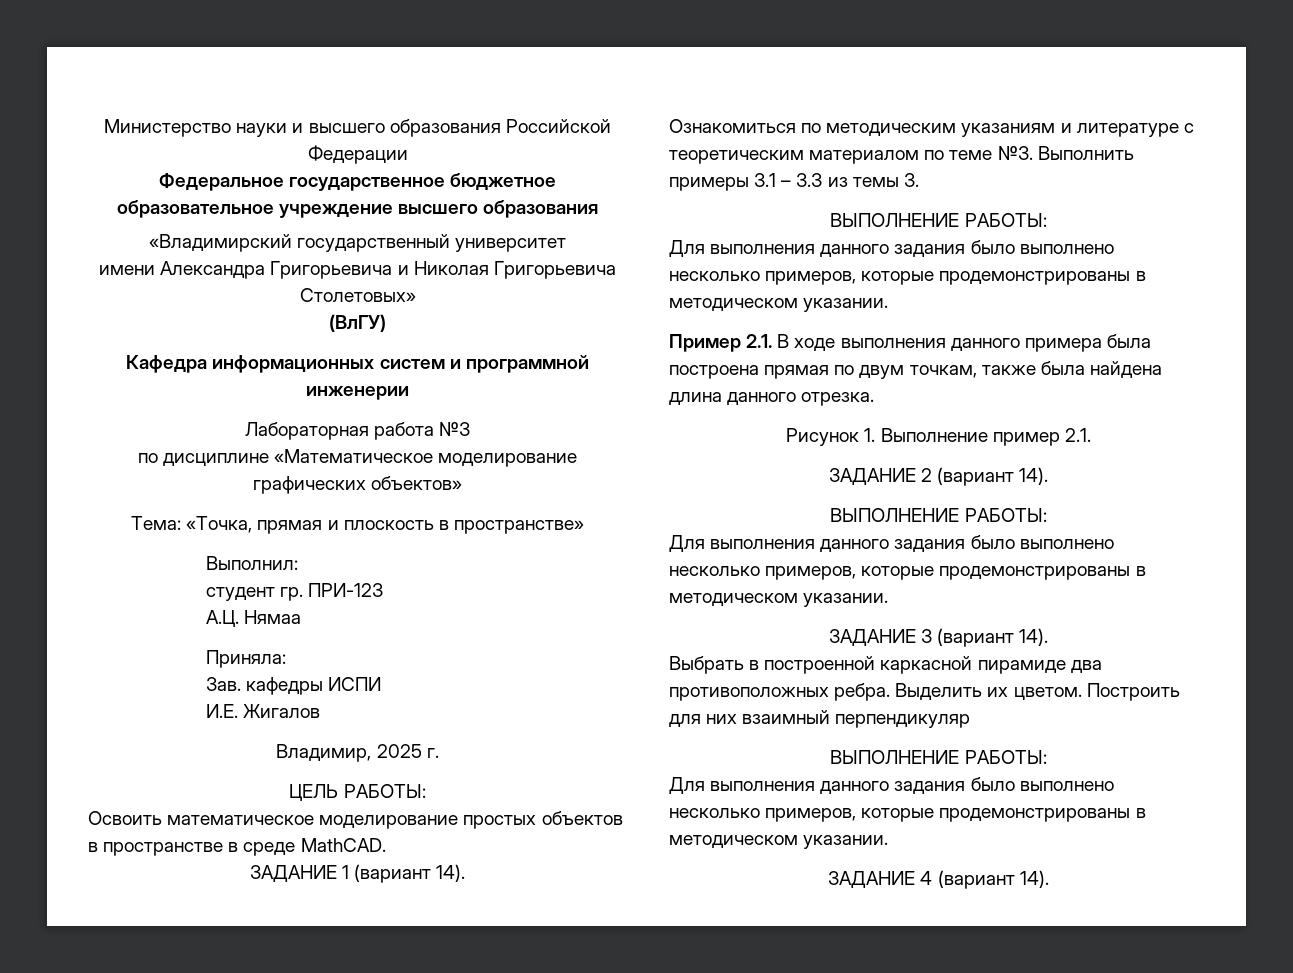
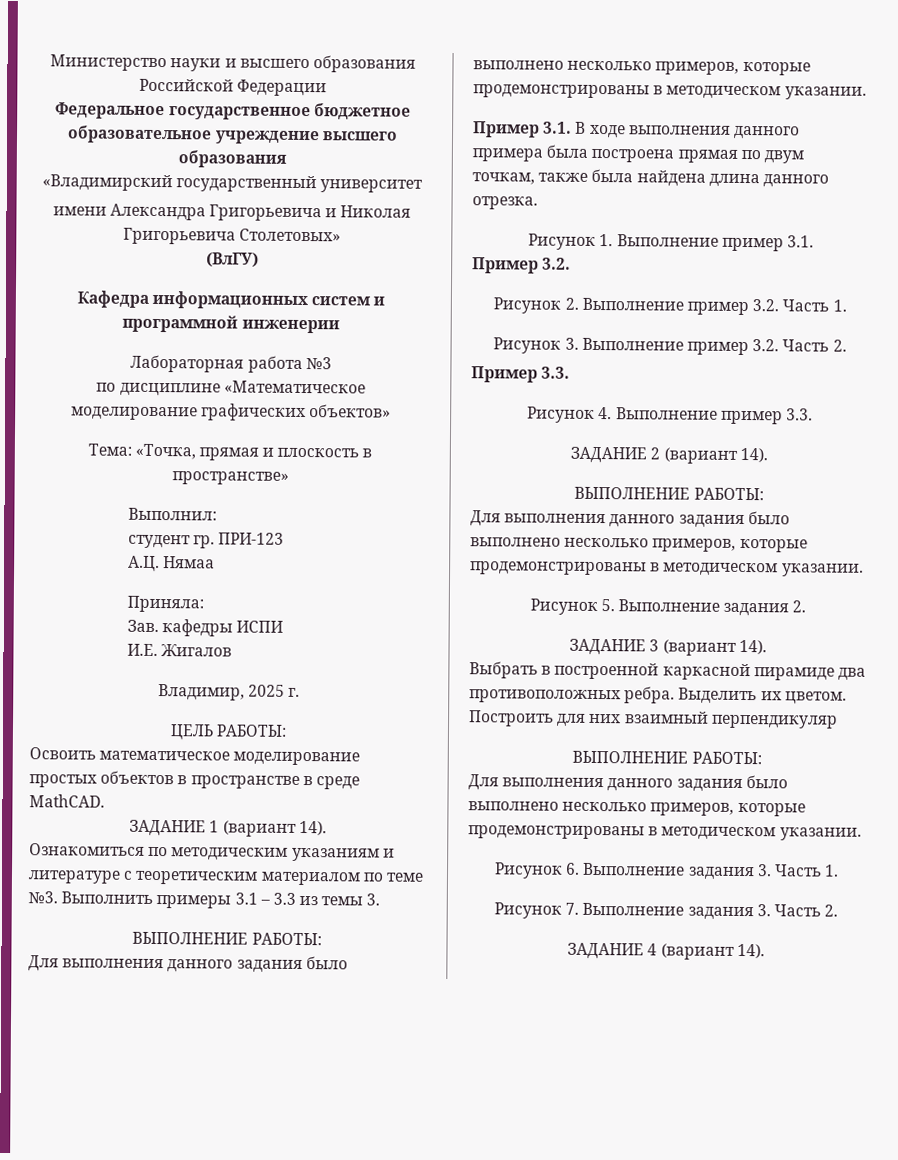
- Пример 2.1. В ходе выполнения данного примера была построена прямая по двум точкам, также была найдена длина данного отрезка.
+ Пример 3.1. В ходе выполнения данного примера была построена прямая по двум точкам, также была найдена длина данного отрезка.
- Рисунок 1. Выполнение пример 2.1.
+ Рисунок 1. Выполнение пример 3.1.
+ Пример 3.2.
+ Рисунок 2. Выполнение пример 3.2. Часть 1.
+ Рисунок 3. Выполнение пример 3.2. Часть 2.
+ Пример 3.3.
+ Рисунок 4. Выполнение пример 3.3.
+ Рисунок 5. Выполнение задания 2.
+ Рисунок 6. Выполнение задания 3. Часть 1.
+ Рисунок 7. Выполнение задания 3. Часть 2.

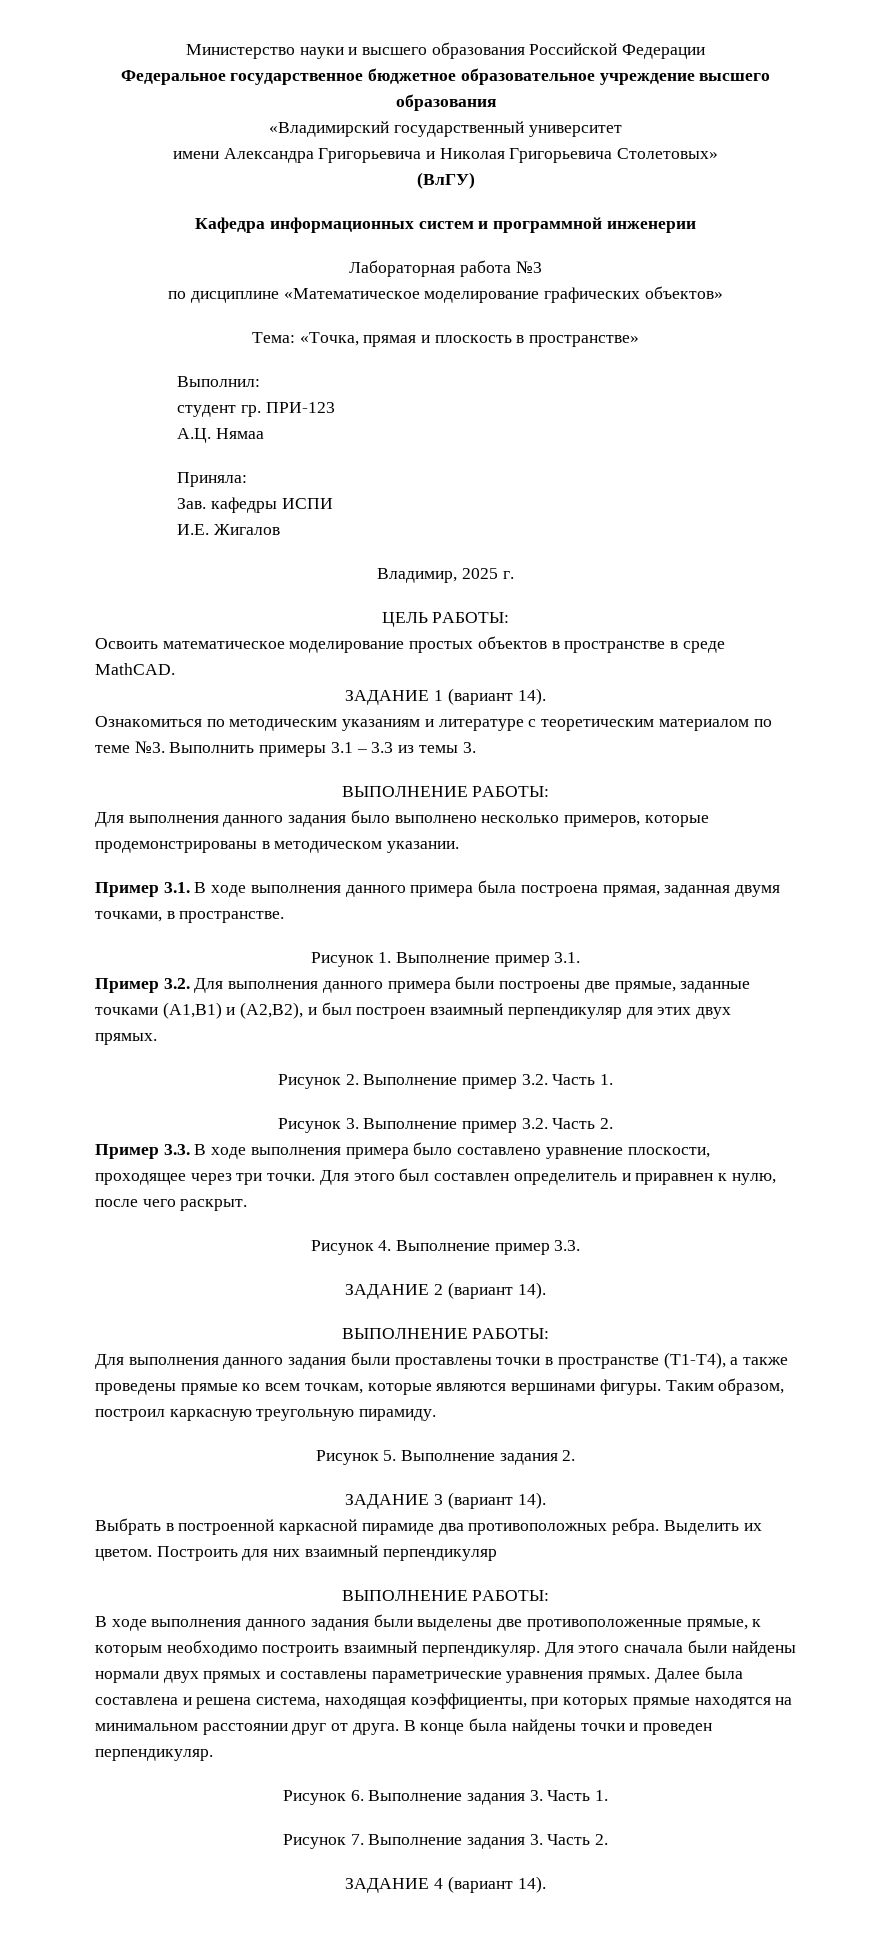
- Пример 3.1. В ходе выполнения данного примера была построена прямая по двум точкам, также была найдена длина данного отрезка.
+ Пример 3.1. В ходе выполнения данного примера была построена прямая, заданная двумя точками, в пространстве.
- Пример 3.2.
+ Пример 3.2. Для выполнения данного примера были построены две прямые, заданные точками (A1,B1) и (A2,B2), и был построен взаимный перпендикуляр для этих двух прямых.
- Пример 3.3.
+ Пример 3.3. В ходе выполнения примера было составлено уравнение плоскости, проходящее через три точки. Для этого был составлен определитель и приравнен к нулю, после чего раскрыт.
  ЗАДАНИЕ 2 (вариант 14).
  ВЫПОЛНЕНИЕ РАБОТЫ:
- Для выполнения данного задания было выполнено несколько примеров, которые продемонстрированы в методическом указании.
+ Для выполнения данного задания были проставлены точки в пространстве (T1-T4), а также проведены прямые ко всем точкам, которые являются вершинами фигуры. Таким образом, построил каркасную треугольную пирамиду.
  Построить для них взаимный перпендикуляр
  ВЫПОЛНЕНИЕ РАБОТЫ:
- Для выполнения данного задания было выполнено несколько примеров, которые продемонстрированы в методическом указании.
+ В ходе выполнения данного задания были выделены две противоположенные прямые, к которым необходимо построить взаимный перпендикуляр. Для этого сначала были найдены нормали двух прямых и составлены параметрические уравнения прямых. Далее была составлена и решена система, находящая коэффициенты, при которых прямые находятся на минимальном расстоянии друг от друга. В конце была найдены точки и проведен перпендикуляр.

